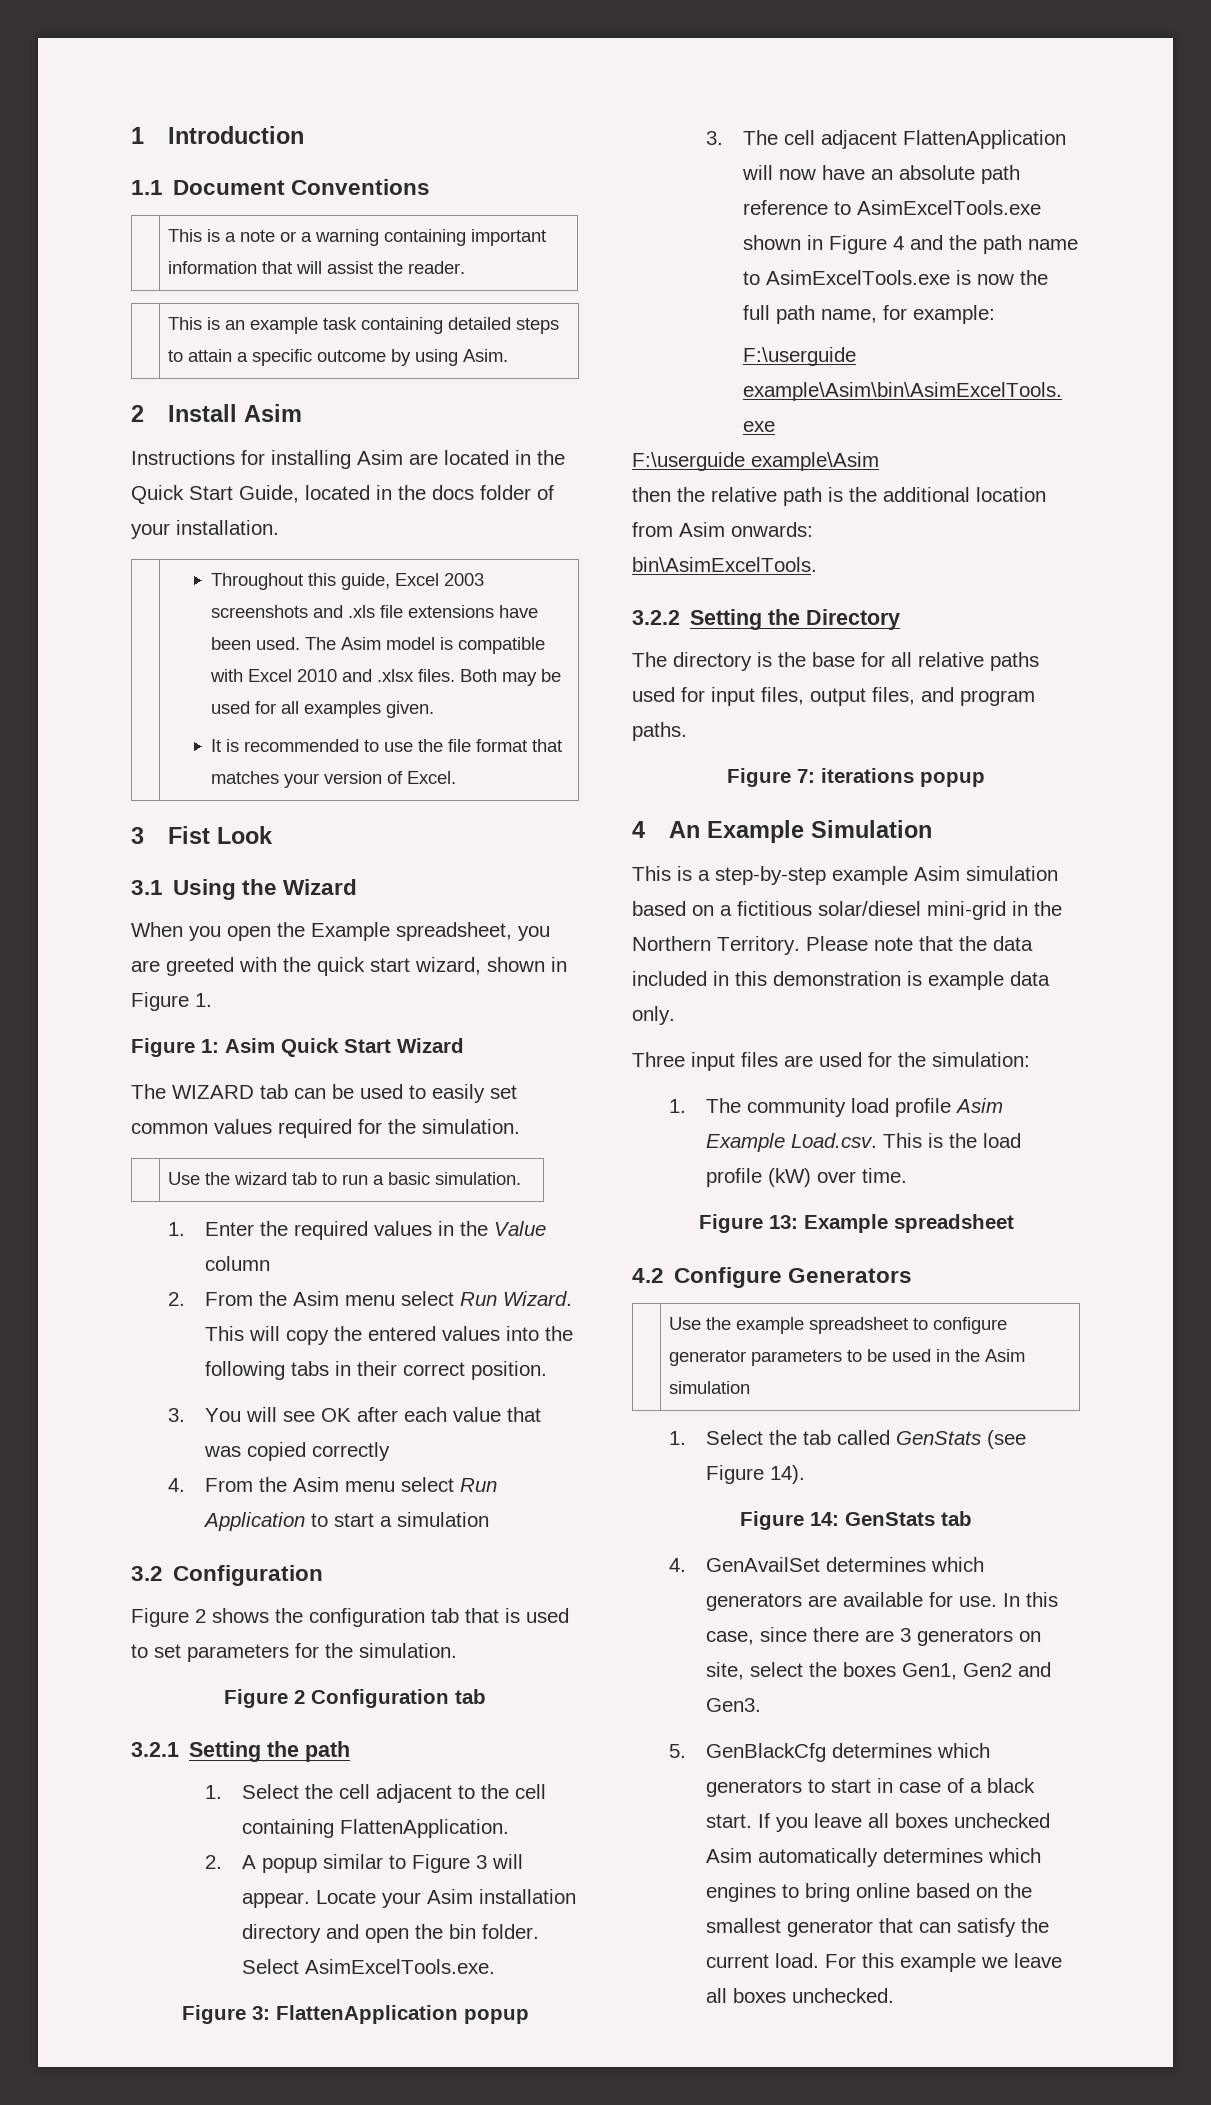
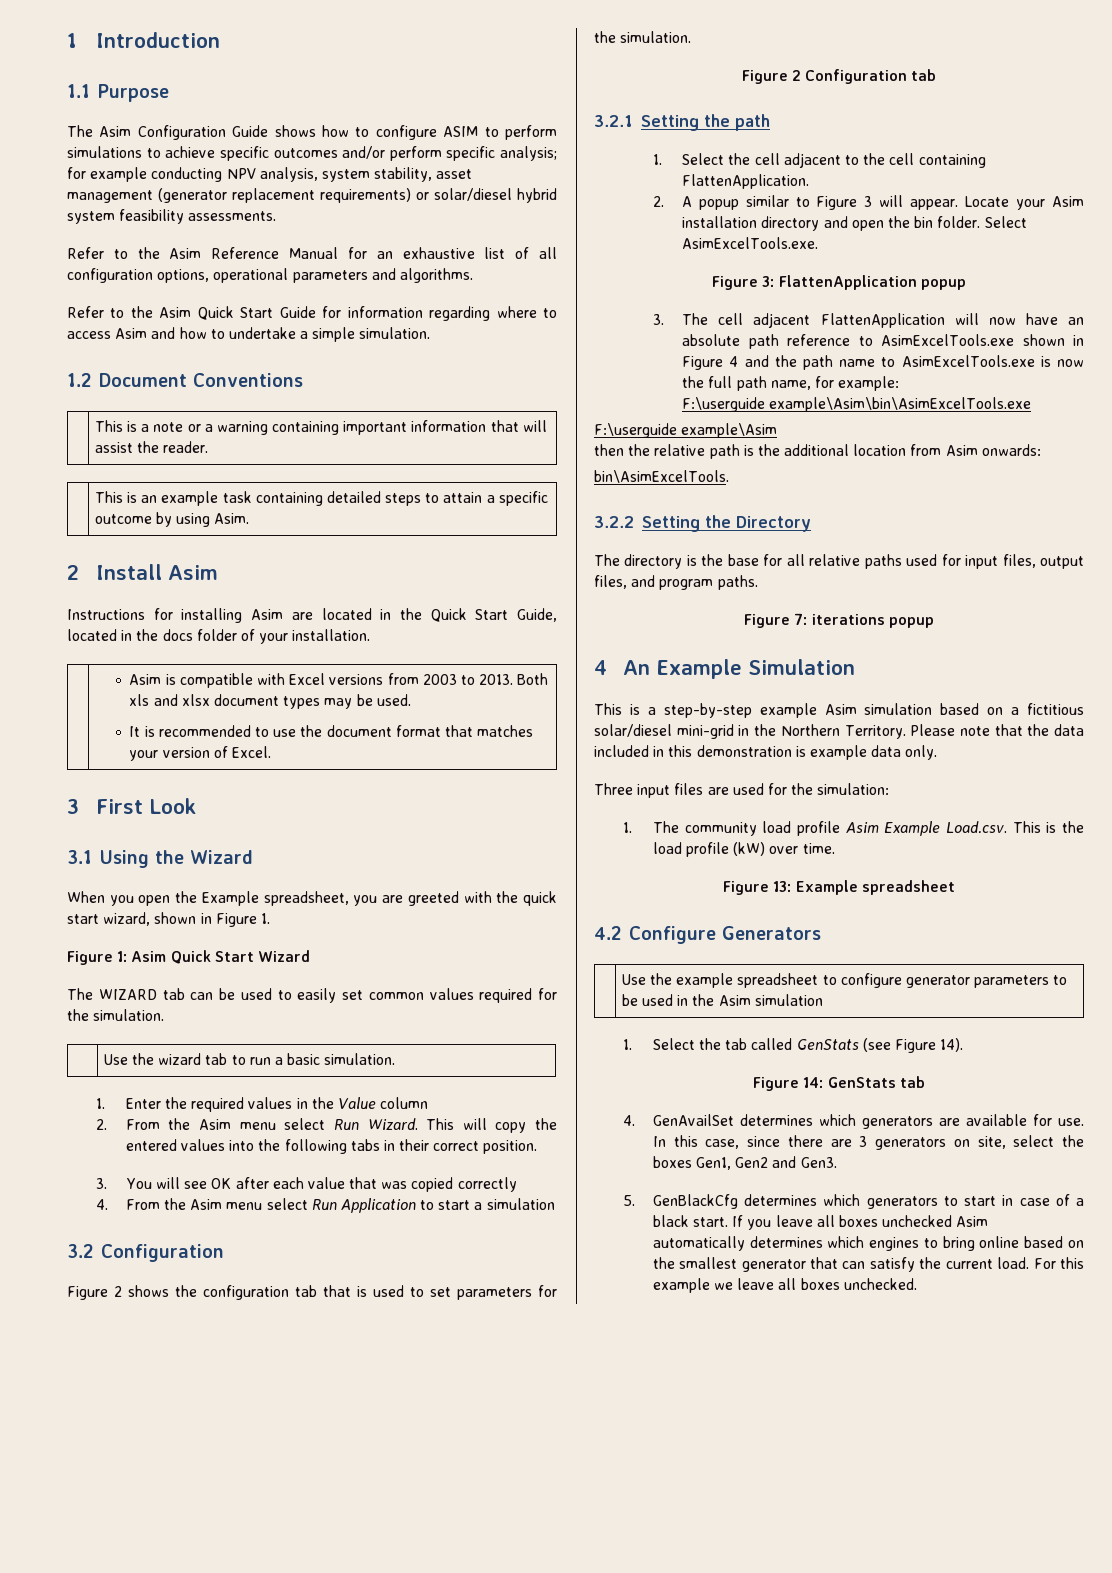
- 1.1 Document Conventions
+ 1.1 Purpose
+ The Asim Configuration Guide shows how to configure ASIM to perform simulations to achieve specific outcomes and/or perform specific analysis; for example conducting NPV analysis, system stability, asset management (generator replacement requirements) or solar/diesel hybrid system feasibility assessments.
+ Refer to the Asim Reference Manual for an exhaustive list of all configuration options, operational parameters and algorithms.
+ Refer to the Asim Quick Start Guide for information regarding where to access Asim and how to undertake a simple simulation.
+ 1.2 Document Conventions
- Throughout this guide, Excel 2003 screenshots and .xls file extensions have been used. The Asim model is compatible with Excel 2010 and .xlsx files. Both may be used for all examples given.
+ Asim is compatible with Excel versions from 2003 to 2013. Both xls and xlsx document types may be used.
- It is recommended to use the file format that matches your version of Excel.
+ It is recommended to use the document format that matches your version of Excel.
- 3 Fist Look
+ 3 First Look

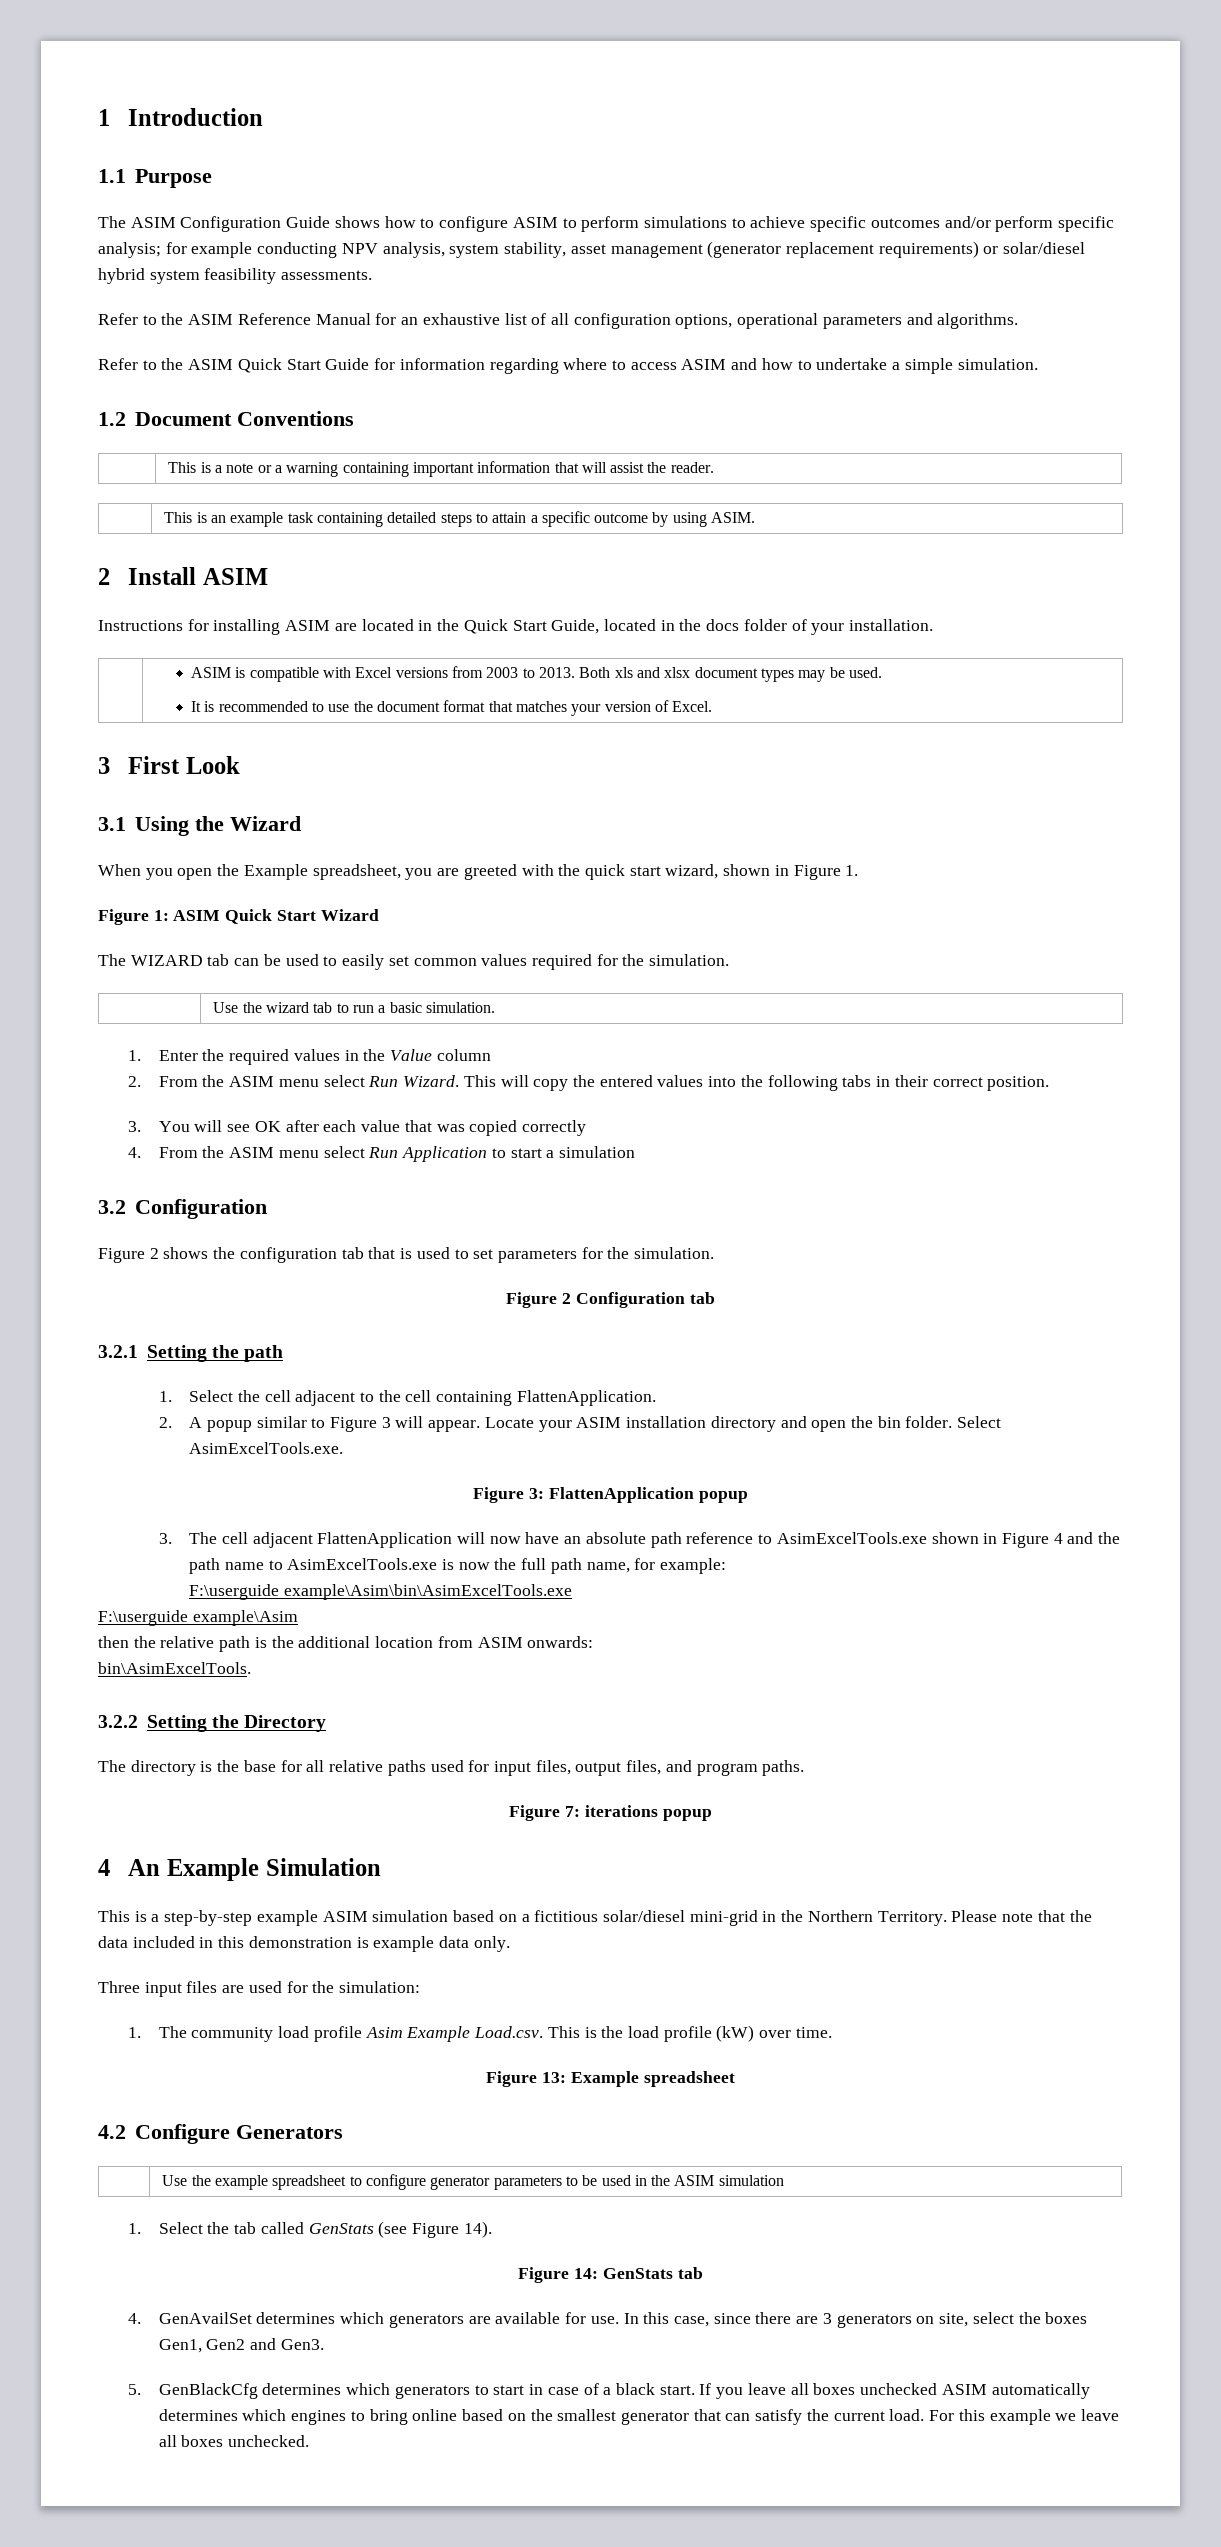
- The Asim Configuration Guide shows how to configure ASIM to perform simulations to achieve specific outcomes and/or perform specific analysis; for example conducting NPV analysis, system stability, asset management (generator replacement requirements) or solar/diesel hybrid system feasibility assessments.
+ The ASIM Configuration Guide shows how to configure ASIM to perform simulations to achieve specific outcomes and/or perform specific analysis; for example conducting NPV analysis, system stability, asset management (generator replacement requirements) or solar/diesel hybrid system feasibility assessments.
- Refer to the Asim Reference Manual for an exhaustive list of all configuration options, operational parameters and algorithms.
+ Refer to the ASIM Reference Manual for an exhaustive list of all configuration options, operational parameters and algorithms.
- Refer to the Asim Quick Start Guide for information regarding where to access Asim and how to undertake a simple simulation.
+ Refer to the ASIM Quick Start Guide for information regarding where to access ASIM and how to undertake a simple simulation.
- | This is an example task containing detailed steps to attain a specific outcome by using Asim.
+ | This is an example task containing detailed steps to attain a specific outcome by using ASIM.
- 2 Install Asim
+ 2 Install ASIM
- Instructions for installing Asim are located in the Quick Start Guide, located in the docs folder of your installation.
+ Instructions for installing ASIM are located in the Quick Start Guide, located in the docs folder of your installation.
- | Asim is compatible with Excel versions from 2003 to 2013. Both xls and xlsx document types may be used.
+ | ASIM is compatible with Excel versions from 2003 to 2013. Both xls and xlsx document types may be used.
- Figure 1: Asim Quick Start Wizard
+ Figure 1: ASIM Quick Start Wizard
- 2. From the Asim menu select Run Wizard.
+ 2. From the ASIM menu select Run Wizard.
- 4. From the Asim menu select Run Application to start a simulation
+ 4. From the ASIM menu select Run Application to start a simulation
- Locate your Asim installation directory and open the bin folder.
+ Locate your ASIM installation directory and open the bin folder.
- then the relative path is the additional location from Asim onwards:
+ then the relative path is the additional location from ASIM onwards:
- This is a step-by-step example Asim simulation based on a fictitious solar/diesel mini-grid in the Northern Territory.
+ This is a step-by-step example ASIM simulation based on a fictitious solar/diesel mini-grid in the Northern Territory.
- | Use the example spreadsheet to configure generator parameters to be used in the Asim simulation
+ | Use the example spreadsheet to configure generator parameters to be used in the ASIM simulation
- If you leave all boxes unchecked Asim automatically determines which engines to bring online based on the smallest generator that can satisfy the current load.
+ If you leave all boxes unchecked ASIM automatically determines which engines to bring online based on the smallest generator that can satisfy the current load.

